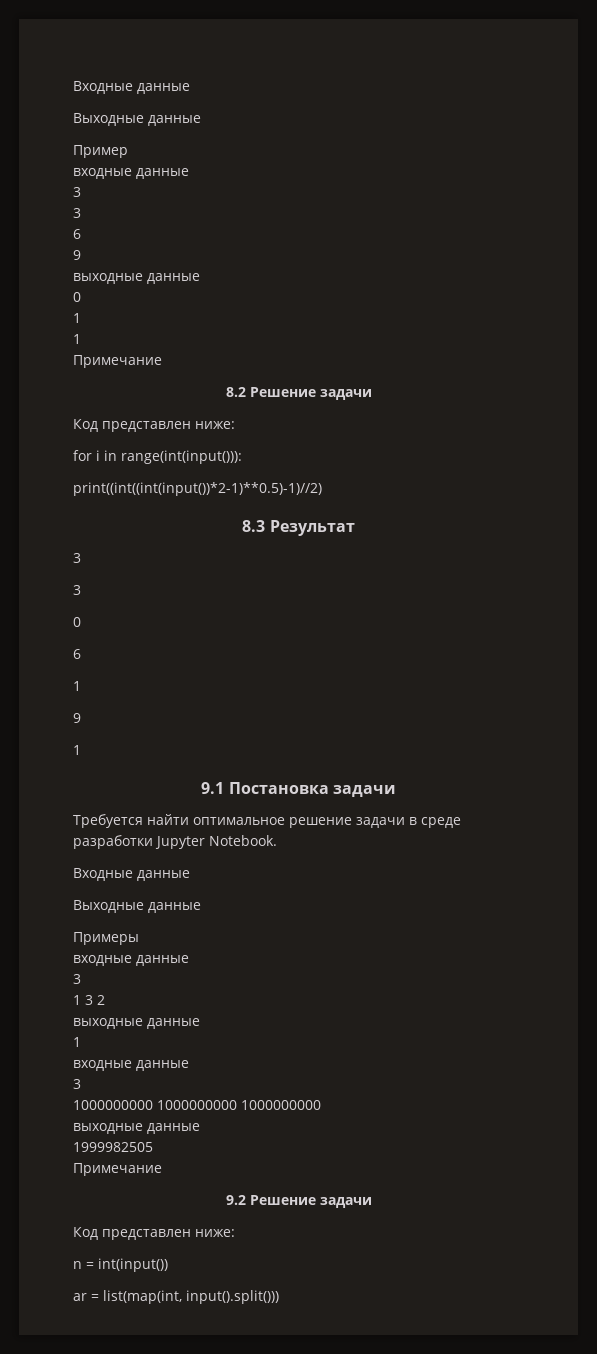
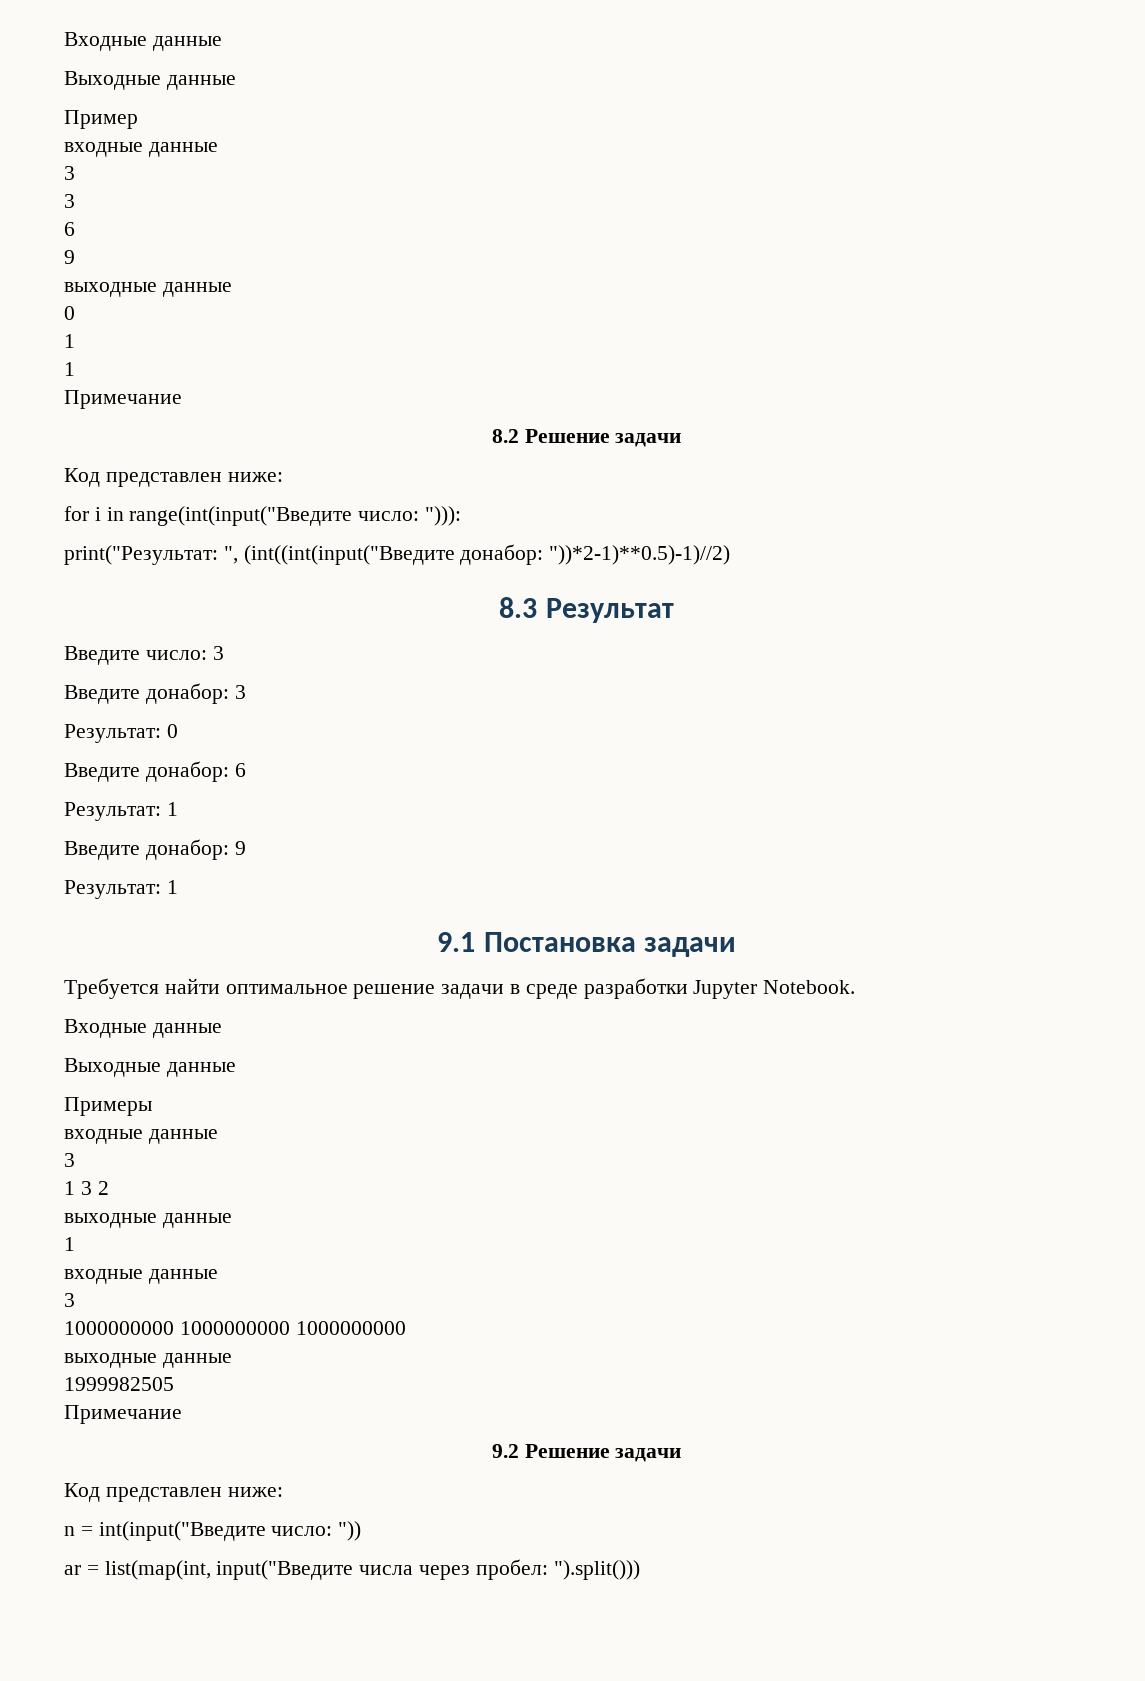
- for i in range(int(input())):
- print((int((int(input())*2-1)**0.5)-1)//2)
+ for i in range(int(input("Введите число: "))):
+ print("Результат: ", (int((int(input("Введите донабор: "))*2-1)**0.5)-1)//2)
  8.3 Результат
- 3
- 3
- 0
- 6
- 1
- 9
- 1
+ Введите число: 3
+ Введите донабор: 3
+ Результат: 0
+ Введите донабор: 6
+ Результат: 1
+ Введите донабор: 9
+ Результат: 1
- n = int(input())
+ n = int(input("Введите число: "))
- ar = list(map(int, input().split()))
+ ar = list(map(int, input("Введите числа через пробел: ").split()))

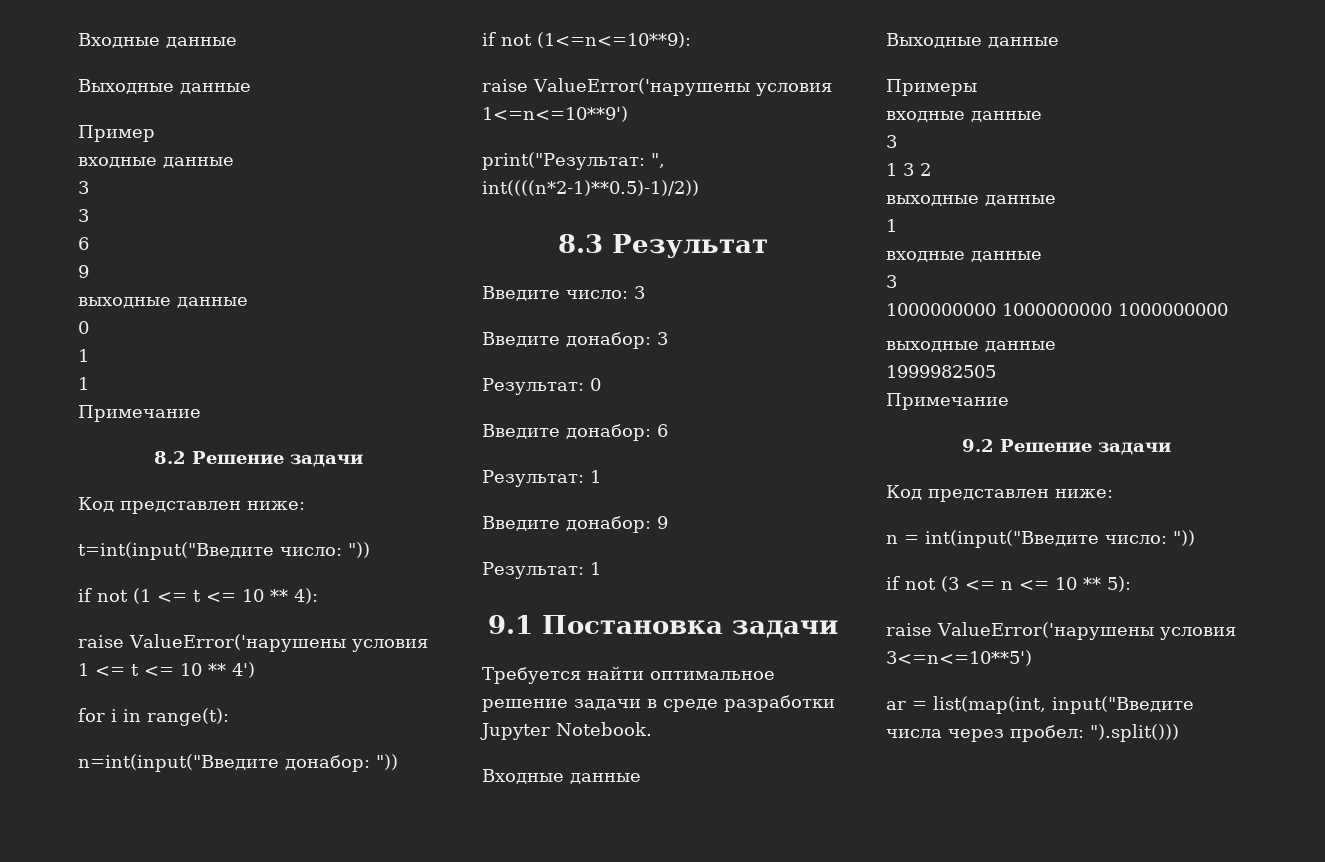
- for i in range(int(input("Введите число: "))):
+ t=int(input("Введите число: "))
+ if not (1 <= t <= 10 ** 4):
+ raise ValueError('нарушены условия 1 <= t <= 10 ** 4')
+ for i in range(t):
+ n=int(input("Введите донабор: "))
+ if not (1<=n<=10**9):
+ raise ValueError('нарушены условия 1<=n<=10**9')
- print("Результат: ", (int((int(input("Введите донабор: "))*2-1)**0.5)-1)//2)
+ print("Результат: ", int((((n*2-1)**0.5)-1)/2))
+ if not (3 <= n <= 10 ** 5):
+ raise ValueError('нарушены условия 3<=n<=10**5')

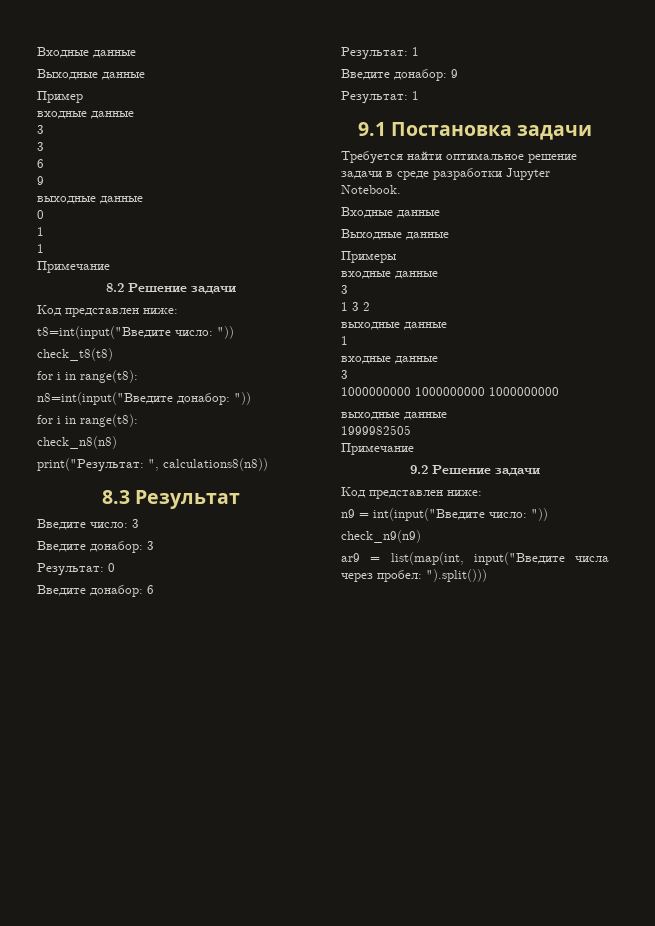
- t=int(input("Введите число: "))
- if not (1 <= t <= 10 ** 4):
- raise ValueError('нарушены условия 1 <= t <= 10 ** 4')
- for i in range(t):
- n=int(input("Введите донабор: "))
- if not (1<=n<=10**9):
- raise ValueError('нарушены условия 1<=n<=10**9')
+ t8=int(input("Введите число: "))
+ check_t8(t8)
+ for i in range(t8):
+ n8=int(input("Введите донабор: "))
+ for i in range(t8):
+ check_n8(n8)
- print("Результат: ", int((((n*2-1)**0.5)-1)/2))
+ print("Результат: ", calculations8(n8))
- n = int(input("Введите число: "))
+ n9 = int(input("Введите число: "))
- if not (3 <= n <= 10 ** 5):
- raise ValueError('нарушены условия 3<=n<=10**5')
- ar = list(map(int, input("Введите числа через пробел: ").split()))
+ check_n9(n9)
+ ar9 = list(map(int, input("Введите числа через пробел: ").split()))

